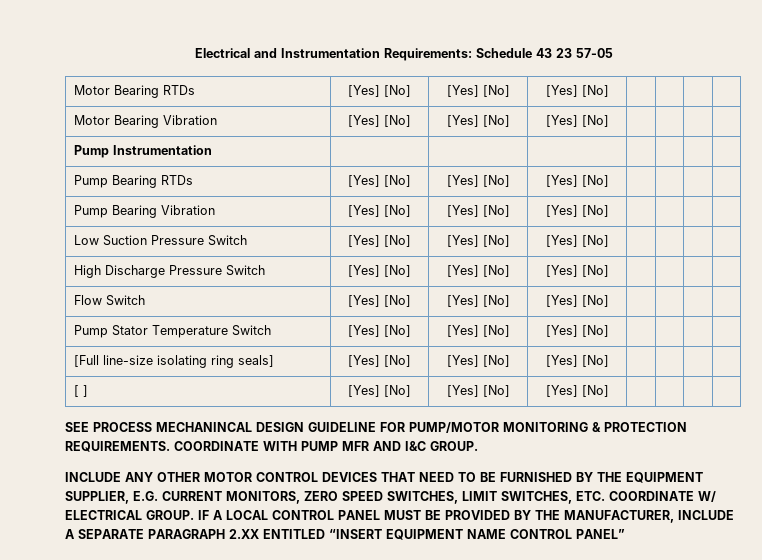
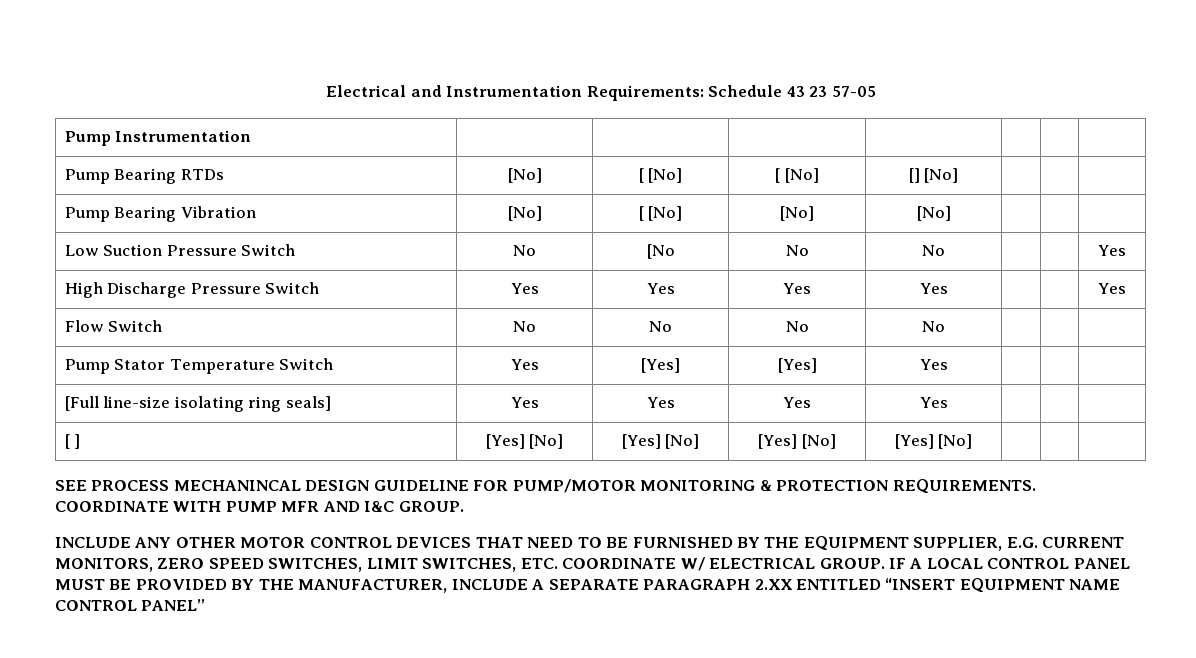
- Motor Bearing RTDs | [Yes] [No] | [Yes] [No] | [Yes] [No] | | | |
- Motor Bearing Vibration | [Yes] [No] | [Yes] [No] | [Yes] [No] | | | |
- Pump Bearing RTDs | [Yes] [No] | [Yes] [No] | [Yes] [No] | | | |
+ Pump Bearing RTDs | [No] | [ [No] | [ [No] | [] [No] | | |
- Pump Bearing Vibration | [Yes] [No] | [Yes] [No] | [Yes] [No] | | | |
+ Pump Bearing Vibration | [No] | [ [No] | [No] | [No] | | |
- Low Suction Pressure Switch | [Yes] [No] | [Yes] [No] | [Yes] [No] | | | |
- High Discharge Pressure Switch | [Yes] [No] | [Yes] [No] | [Yes] [No] | | | |
- Flow Switch | [Yes] [No] | [Yes] [No] | [Yes] [No] | | | |
+ Low Suction Pressure Switch | No | [No | No | No | | | Yes
+ High Discharge Pressure Switch | Yes | Yes | Yes | Yes | | | Yes
+ Flow Switch | No | No | No | No | | |
- Pump Stator Temperature Switch | [Yes] [No] | [Yes] [No] | [Yes] [No] | | | |
+ Pump Stator Temperature Switch | Yes | [Yes] | [Yes] | Yes | | |
- [Full line-size isolating ring seals] | [Yes] [No] | [Yes] [No] | [Yes] [No] | | | |
+ [Full line-size isolating ring seals] | Yes | Yes | Yes | Yes | | |
- [ ] | [Yes] [No] | [Yes] [No] | [Yes] [No] | | | |
+ [ ] | [Yes] [No] | [Yes] [No] | [Yes] [No] | [Yes] [No] | | |

